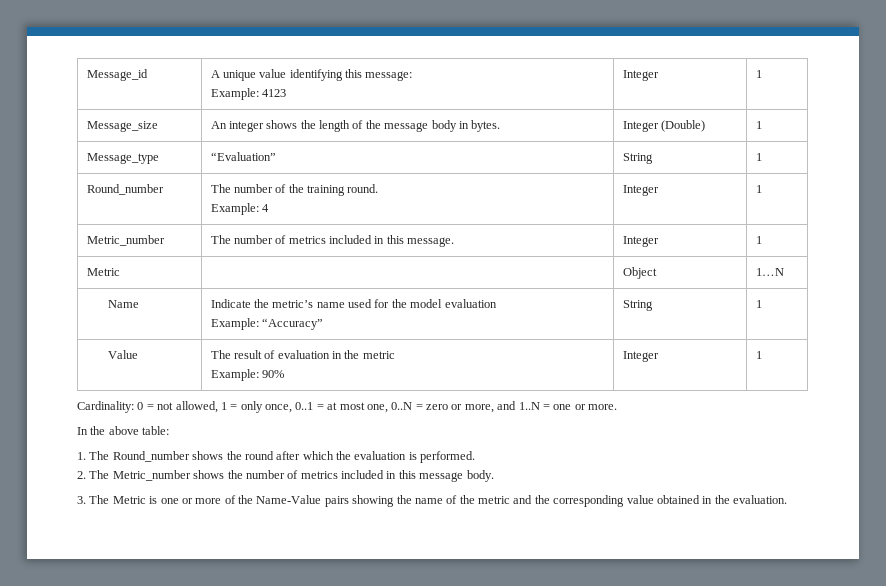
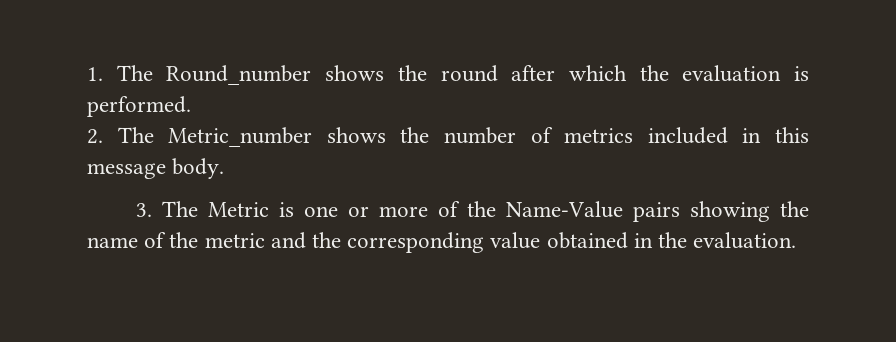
- Message_id | A unique value identifying this message:
- Example: 4123 | Integer | 1
- Message_size | An integer shows the length of the message body in bytes. | Integer (Double) | 1
- Message_type | “Evaluation” | String | 1
- Round_number | The number of the training round.
- Example: 4 | Integer | 1
- Metric_number | The number of metrics included in this message. | Integer | 1
- Metric | | Object | 1…N
- Name | Indicate the metric’s name used for the model evaluation
- Example: “Accuracy” | String | 1
- Value | The result of evaluation in the metric
- Example: 90% | Integer | 1
- Cardinality: 0 = not allowed, 1 = only once, 0..1 = at most one, 0..N = zero or more, and 1..N = one or more.
- In the above table:

